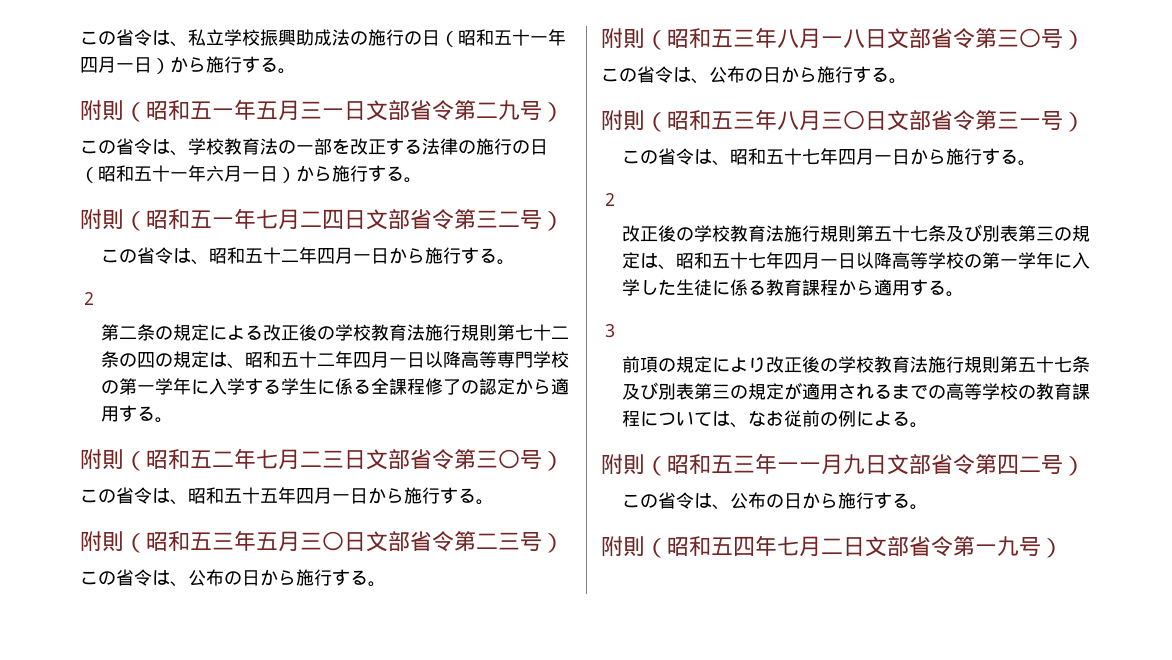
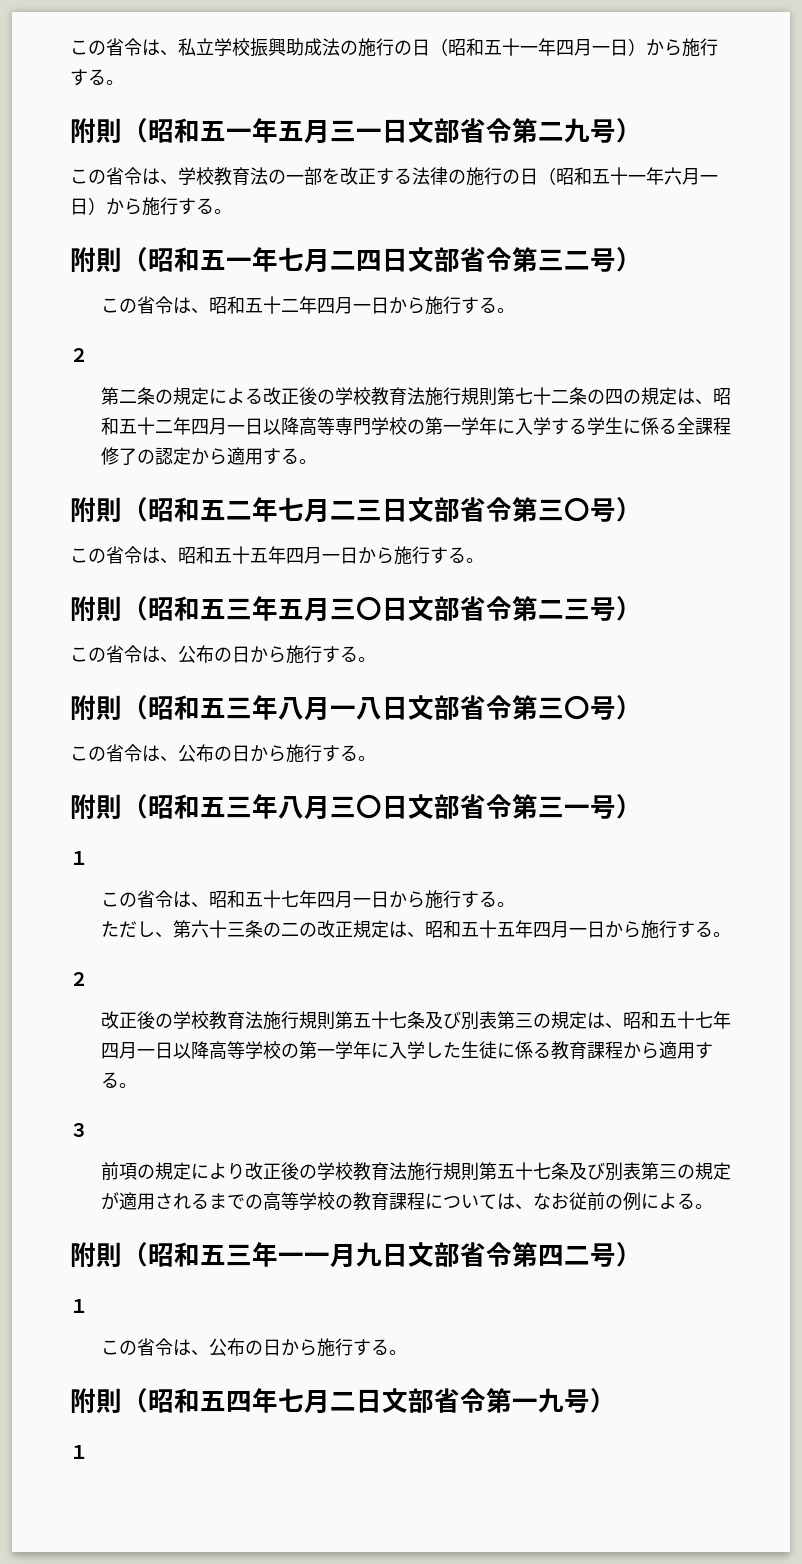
  附則（昭和五三年八月三〇日文部省令第三一号）
+ １
+ ただし、第六十三条の二の改正規定は、昭和五十五年四月一日から施行する。
  附則（昭和五三年一一月九日文部省令第四二号）
+ １
  附則（昭和五四年七月二日文部省令第一九号）
+ １

